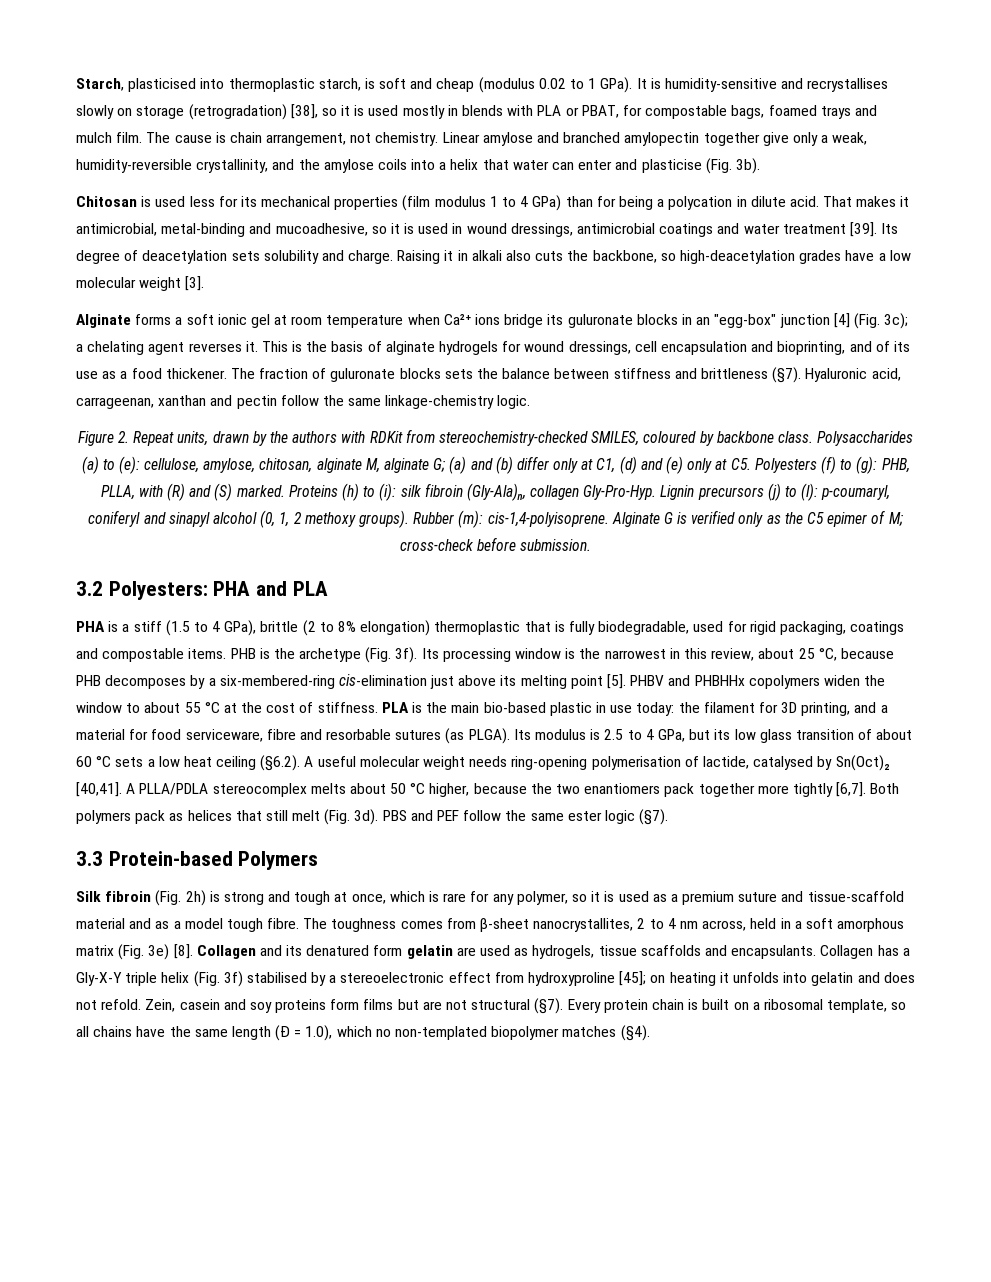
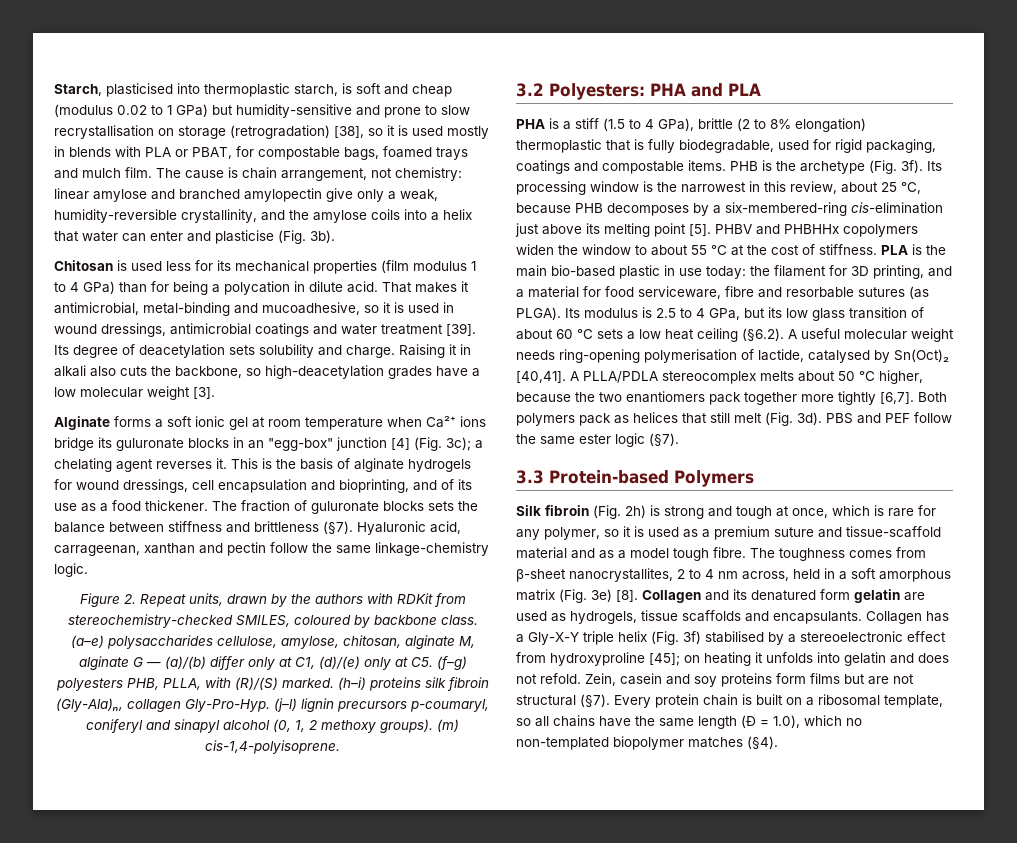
- Starch, plasticised into thermoplastic starch, is soft and cheap (modulus 0.02 to 1 GPa). It is humidity-sensitive and recrystallises slowly on storage (retrogradation) [38], so it is used mostly in blends with PLA or PBAT, for compostable bags, foamed trays and mulch film.
+ Starch, plasticised into thermoplastic starch, is soft and cheap (modulus 0.02 to 1 GPa) but humidity-sensitive and prone to slow recrystallisation on storage (retrogradation) [38], so it is used mostly in blends with PLA or PBAT, for compostable bags, foamed trays and mulch film.
- The cause is chain arrangement, not chemistry. Linear amylose and branched amylopectin together give only a weak, humidity-reversible crystallinity, and the amylose coils into a helix that water can enter and plasticise (Fig. 3b).
+ The cause is chain arrangement, not chemistry: linear amylose and branched amylopectin give only a weak, humidity-reversible crystallinity, and the amylose coils into a helix that water can enter and plasticise (Fig. 3b).
- Polysaccharides (a) to (e): cellulose, amylose, chitosan, alginate M, alginate G; (a) and (b) differ only at C1, (d) and (e) only at C5. Polyesters (f) to (g): PHB, PLLA, with (R) and (S) marked. Proteins (h) to (i): silk fibroin (Gly-Ala)ₙ, collagen Gly-Pro-Hyp.
+ (a–e) polysaccharides cellulose, amylose, chitosan, alginate M, alginate G — (a)/(b) differ only at C1, (d)/(e) only at C5. (f–g) polyesters PHB, PLLA, with (R)/(S) marked. (h–i) proteins silk fibroin (Gly-Ala)ₙ, collagen Gly-Pro-Hyp.
- Lignin precursors (j) to (l): p-coumaryl, coniferyl and sinapyl alcohol (0, 1, 2 methoxy groups).
+ (j–l) lignin precursors p-coumaryl, coniferyl and sinapyl alcohol (0, 1, 2 methoxy groups).
- Rubber (m): cis-1,4-polyisoprene. Alginate G is verified only as the C5 epimer of M; cross-check before submission.
+ (m) cis-1,4-polyisoprene.

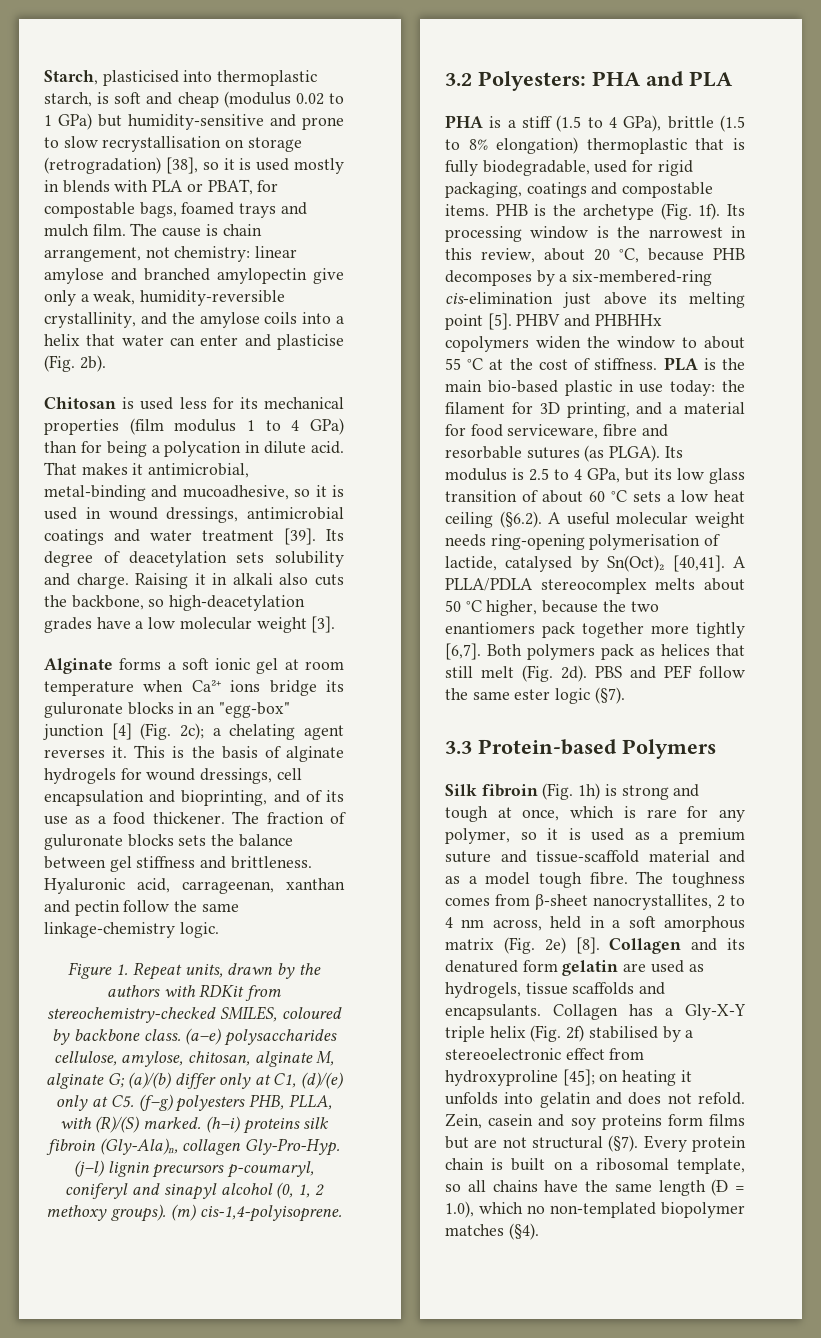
- The cause is chain arrangement, not chemistry: linear amylose and branched amylopectin give only a weak, humidity-reversible crystallinity, and the amylose coils into a helix that water can enter and plasticise (Fig. 3b).
+ The cause is chain arrangement, not chemistry: linear amylose and branched amylopectin give only a weak, humidity-reversible crystallinity, and the amylose coils into a helix that water can enter and plasticise (Fig. 2b).
- Alginate forms a soft ionic gel at room temperature when Ca²⁺ ions bridge its guluronate blocks in an "egg-box" junction [4] (Fig. 3c); a chelating agent reverses it.
+ Alginate forms a soft ionic gel at room temperature when Ca²⁺ ions bridge its guluronate blocks in an "egg-box" junction [4] (Fig. 2c); a chelating agent reverses it.
- The fraction of guluronate blocks sets the balance between stiffness and brittleness (§7).
+ The fraction of guluronate blocks sets the balance between gel stiffness and brittleness.
- Figure 2. Repeat units, drawn by the authors with RDKit from stereochemistry-checked SMILES, coloured by backbone class.
+ Figure 1. Repeat units, drawn by the authors with RDKit from stereochemistry-checked SMILES, coloured by backbone class.
- (a–e) polysaccharides cellulose, amylose, chitosan, alginate M, alginate G — (a)/(b) differ only at C1, (d)/(e) only at C5. (f–g) polyesters PHB, PLLA, with (R)/(S) marked.
+ (a–e) polysaccharides cellulose, amylose, chitosan, alginate M, alginate G; (a)/(b) differ only at C1, (d)/(e) only at C5. (f–g) polyesters PHB, PLLA, with (R)/(S) marked.
- PHA is a stiff (1.5 to 4 GPa), brittle (2 to 8% elongation) thermoplastic that is fully biodegradable, used for rigid packaging, coatings and compostable items.
+ PHA is a stiff (1.5 to 4 GPa), brittle (1.5 to 8% elongation) thermoplastic that is fully biodegradable, used for rigid packaging, coatings and compostable items.
- PHB is the archetype (Fig. 3f).
+ PHB is the archetype (Fig. 1f).
- Its processing window is the narrowest in this review, about 25 °C, because PHB decomposes by a six-membered-ring cis-elimination just above its melting point [5].
+ Its processing window is the narrowest in this review, about 20 °C, because PHB decomposes by a six-membered-ring cis-elimination just above its melting point [5].
- Both polymers pack as helices that still melt (Fig. 3d).
+ Both polymers pack as helices that still melt (Fig. 2d).
- Silk fibroin (Fig. 2h) is strong and tough at once, which is rare for any polymer, so it is used as a premium suture and tissue-scaffold material and as a model tough fibre.
+ Silk fibroin (Fig. 1h) is strong and tough at once, which is rare for any polymer, so it is used as a premium suture and tissue-scaffold material and as a model tough fibre.
- The toughness comes from β-sheet nanocrystallites, 2 to 4 nm across, held in a soft amorphous matrix (Fig. 3e) [8].
+ The toughness comes from β-sheet nanocrystallites, 2 to 4 nm across, held in a soft amorphous matrix (Fig. 2e) [8].
- Collagen has a Gly-X-Y triple helix (Fig. 3f) stabilised by a stereoelectronic effect from hydroxyproline [45]; on heating it unfolds into gelatin and does not refold.
+ Collagen has a Gly-X-Y triple helix (Fig. 2f) stabilised by a stereoelectronic effect from hydroxyproline [45]; on heating it unfolds into gelatin and does not refold.

